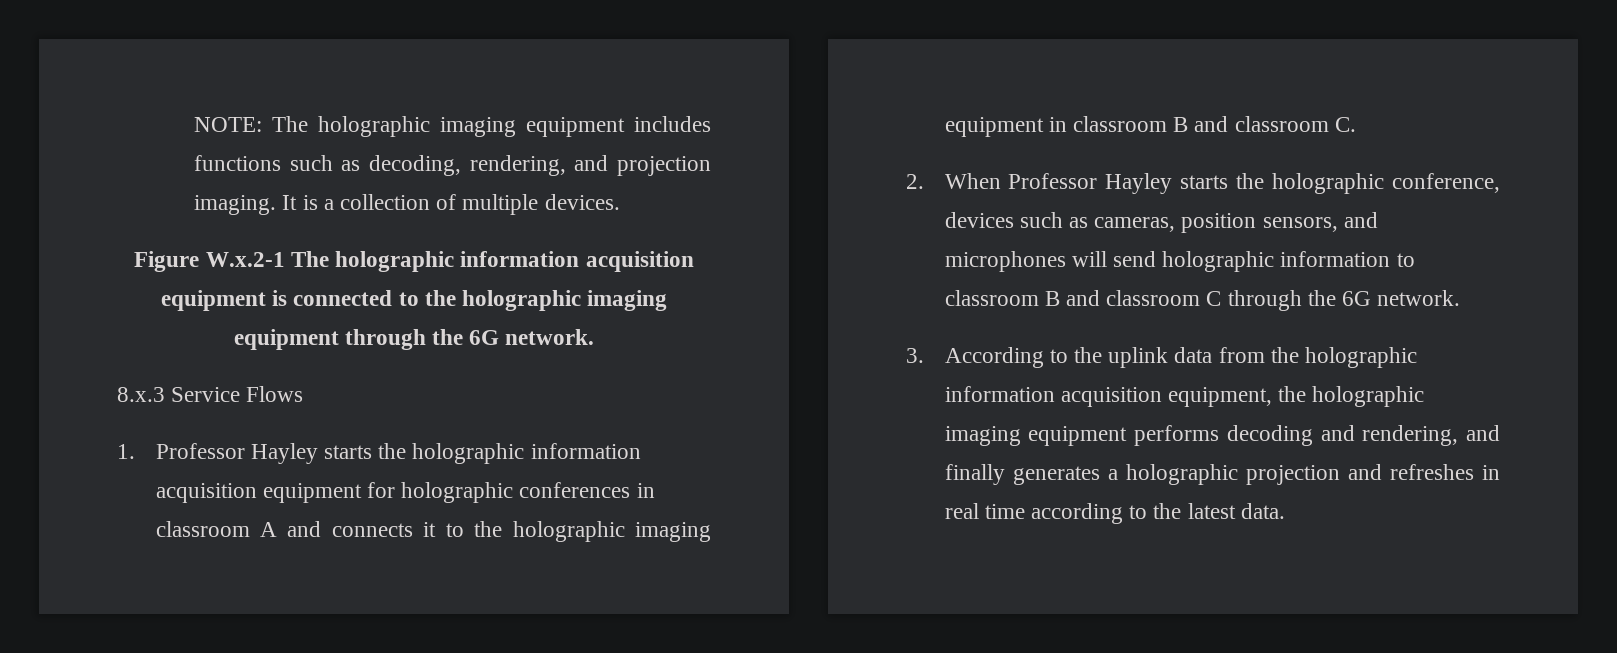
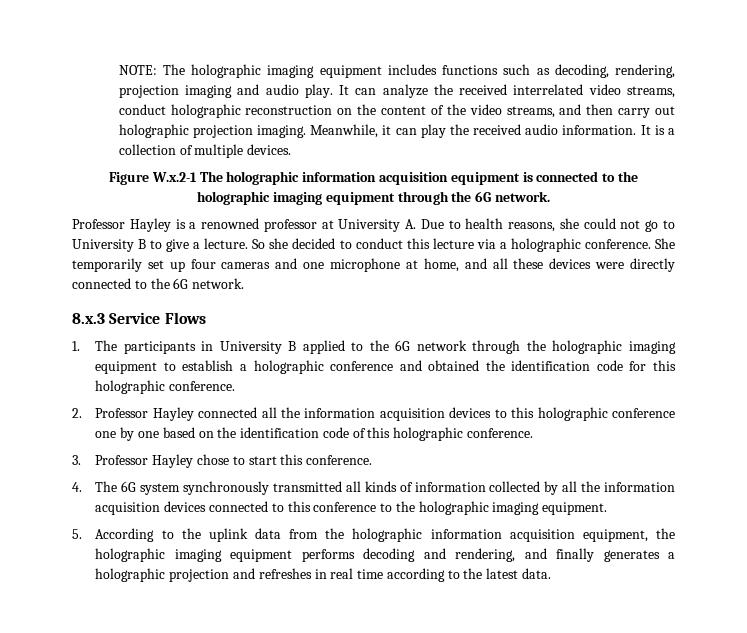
- NOTE: The holographic imaging equipment includes functions such as decoding, rendering, and projection imaging.
+ NOTE: The holographic imaging equipment includes functions such as decoding, rendering, projection imaging and audio play. It can analyze the received interrelated video streams, conduct holographic reconstruction on the content of the video streams, and then carry out holographic projection imaging. Meanwhile, it can play the received audio information.
+ Professor Hayley is a renowned professor at University A. Due to health reasons, she could not go to University B to give a lecture. So she decided to conduct this lecture via a holographic conference. She temporarily set up four cameras and one microphone at home, and all these devices were directly connected to the 6G network.
  8.x.3 Service Flows
- 1. Professor Hayley starts the holographic information acquisition equipment for holographic conferences in classroom A and connects it to the holographic imaging equipment in classroom B and classroom C.
- 2. When Professor Hayley starts the holographic conference, devices such as cameras, position sensors, and microphones will send holographic information to classroom B and classroom C through the 6G network.
- 3. According to the uplink data from the holographic information acquisition equipment, the holographic imaging equipment performs decoding and rendering, and finally generates a holographic projection and refreshes in real time according to the latest data.
+ 1. The participants in University B applied to the 6G network through the holographic imaging equipment to establish a holographic conference and obtained the identification code for this holographic conference.
+ 2. Professor Hayley connected all the information acquisition devices to this holographic conference one by one based on the identification code of this holographic conference.
+ 3. Professor Hayley chose to start this conference.
+ 4. The 6G system synchronously transmitted all kinds of information collected by all the information acquisition devices connected to this conference to the holographic imaging equipment.
+ 5. According to the uplink data from the holographic information acquisition equipment, the holographic imaging equipment performs decoding and rendering, and finally generates a holographic projection and refreshes in real time according to the latest data.

